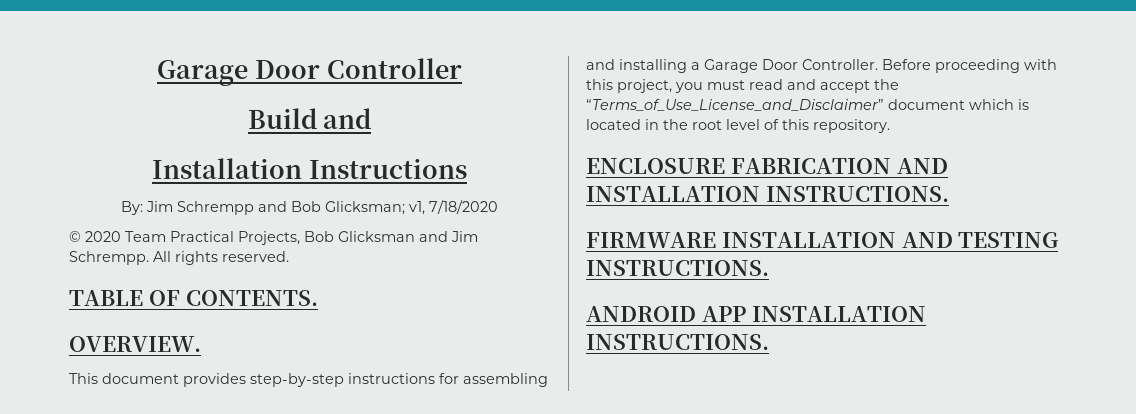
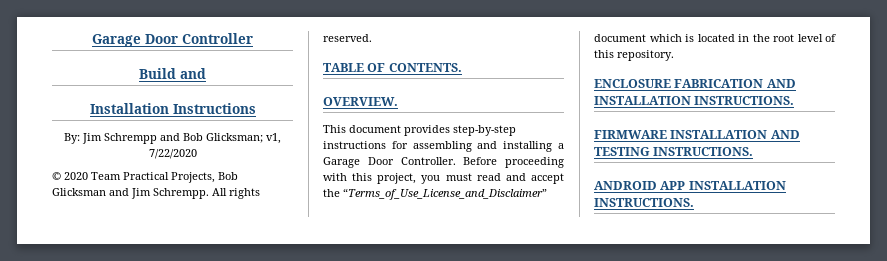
- By: Jim Schrempp and Bob Glicksman; v1, 7/18/2020
+ By: Jim Schrempp and Bob Glicksman; v1, 7/22/2020

